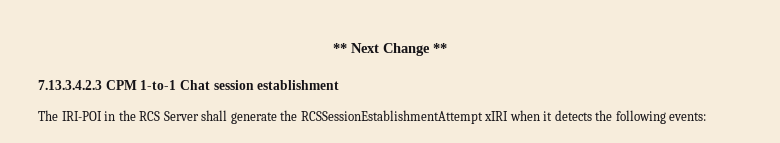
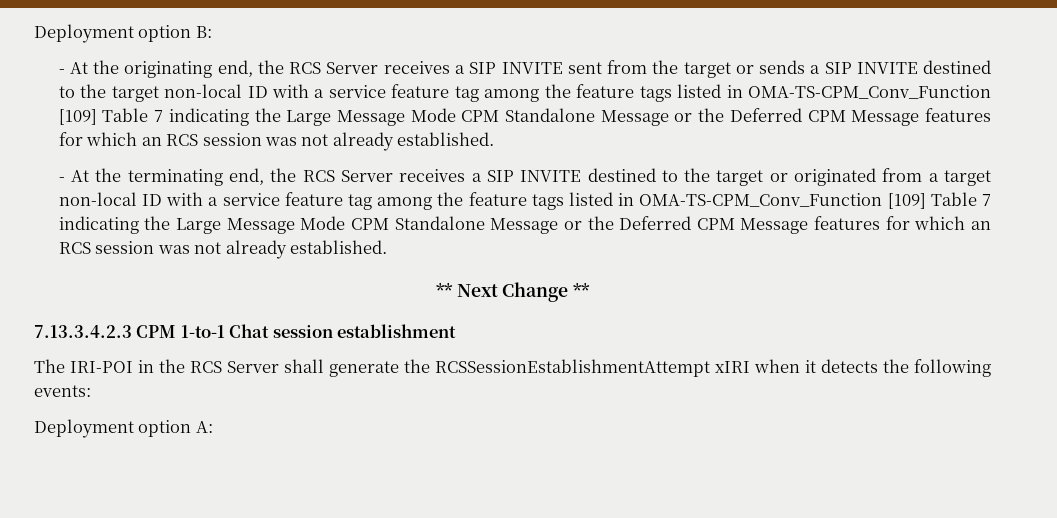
+ Deployment option B:
+ - At the originating end, the RCS Server receives a SIP INVITE sent from the target or sends a SIP INVITE destined to the target non-local ID with a service feature tag among the feature tags listed in OMA-TS-CPM_Conv_Function [109] Table 7 indicating the Large Message Mode CPM Standalone Message or the Deferred CPM Message features for which an RCS session was not already established.
+ - At the terminating end, the RCS Server receives a SIP INVITE destined to the target or originated from a target non-local ID with a service feature tag among the feature tags listed in OMA-TS-CPM_Conv_Function [109] Table 7 indicating the Large Message Mode CPM Standalone Message or the Deferred CPM Message features for which an RCS session was not already established.
+ Deployment option A:

